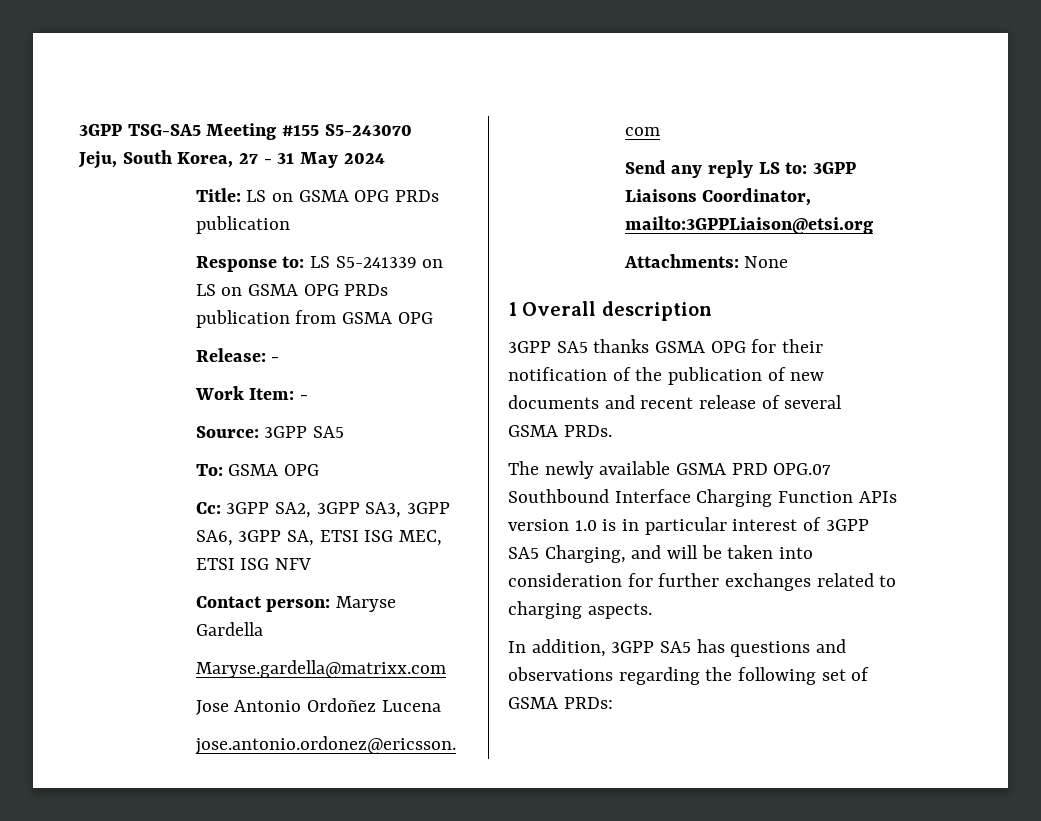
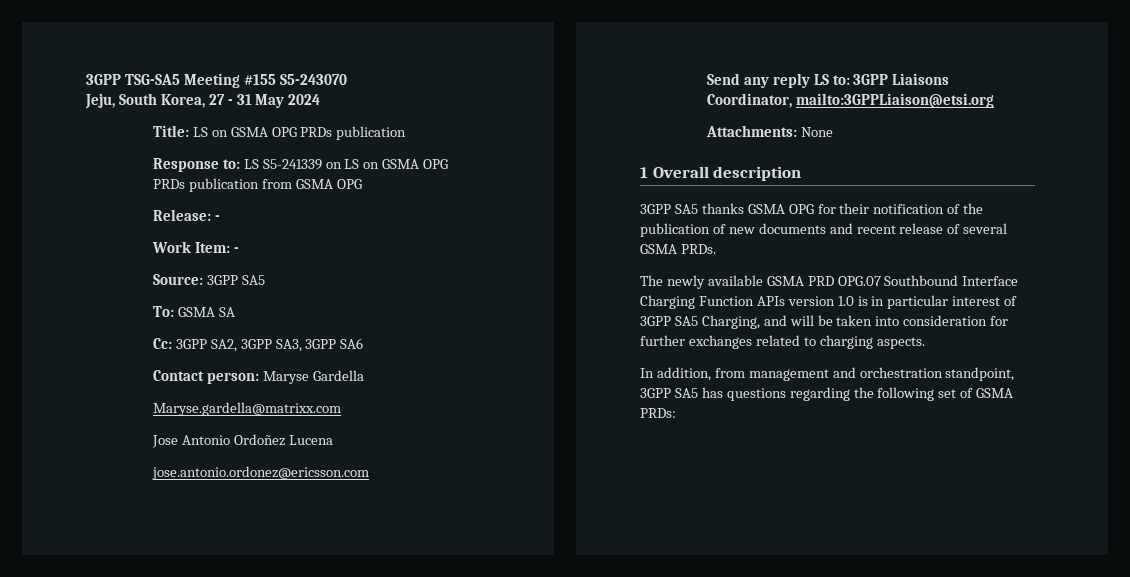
- To: GSMA OPG
+ To: GSMA SA
- Cc: 3GPP SA2, 3GPP SA3, 3GPP SA6, 3GPP SA, ETSI ISG MEC, ETSI ISG NFV
+ Cc: 3GPP SA2, 3GPP SA3, 3GPP SA6
- In addition, 3GPP SA5 has questions and observations regarding the following set of GSMA PRDs:
+ In addition, from management and orchestration standpoint, 3GPP SA5 has questions regarding the following set of GSMA PRDs:

